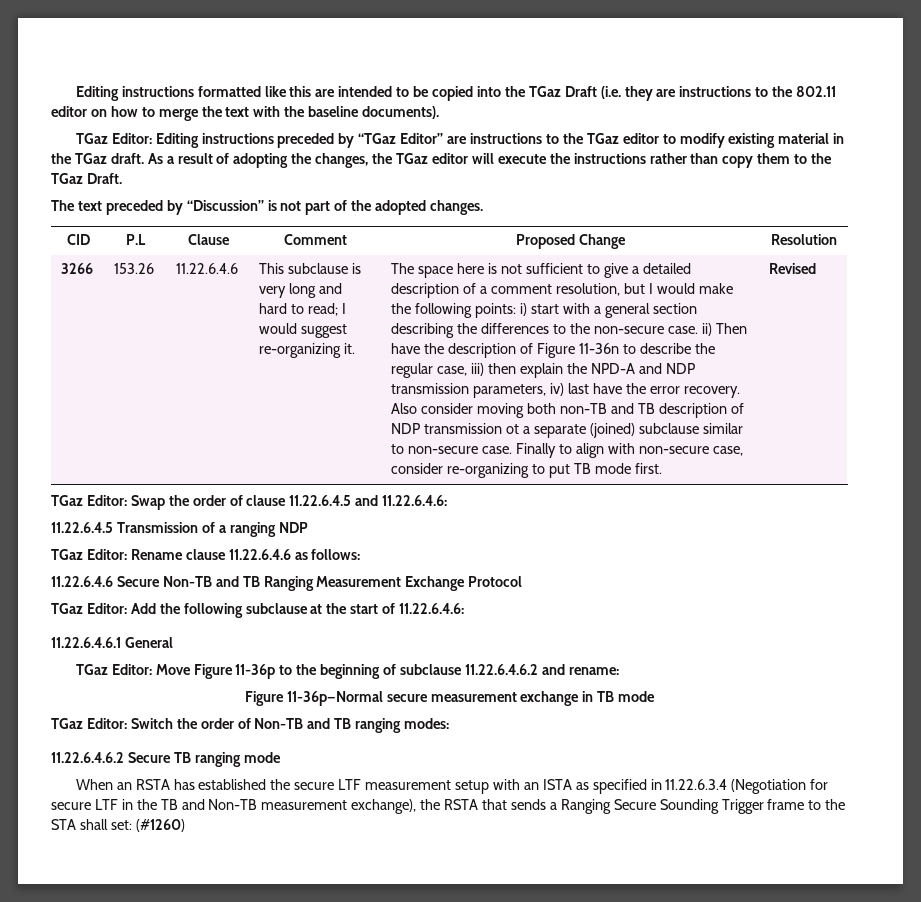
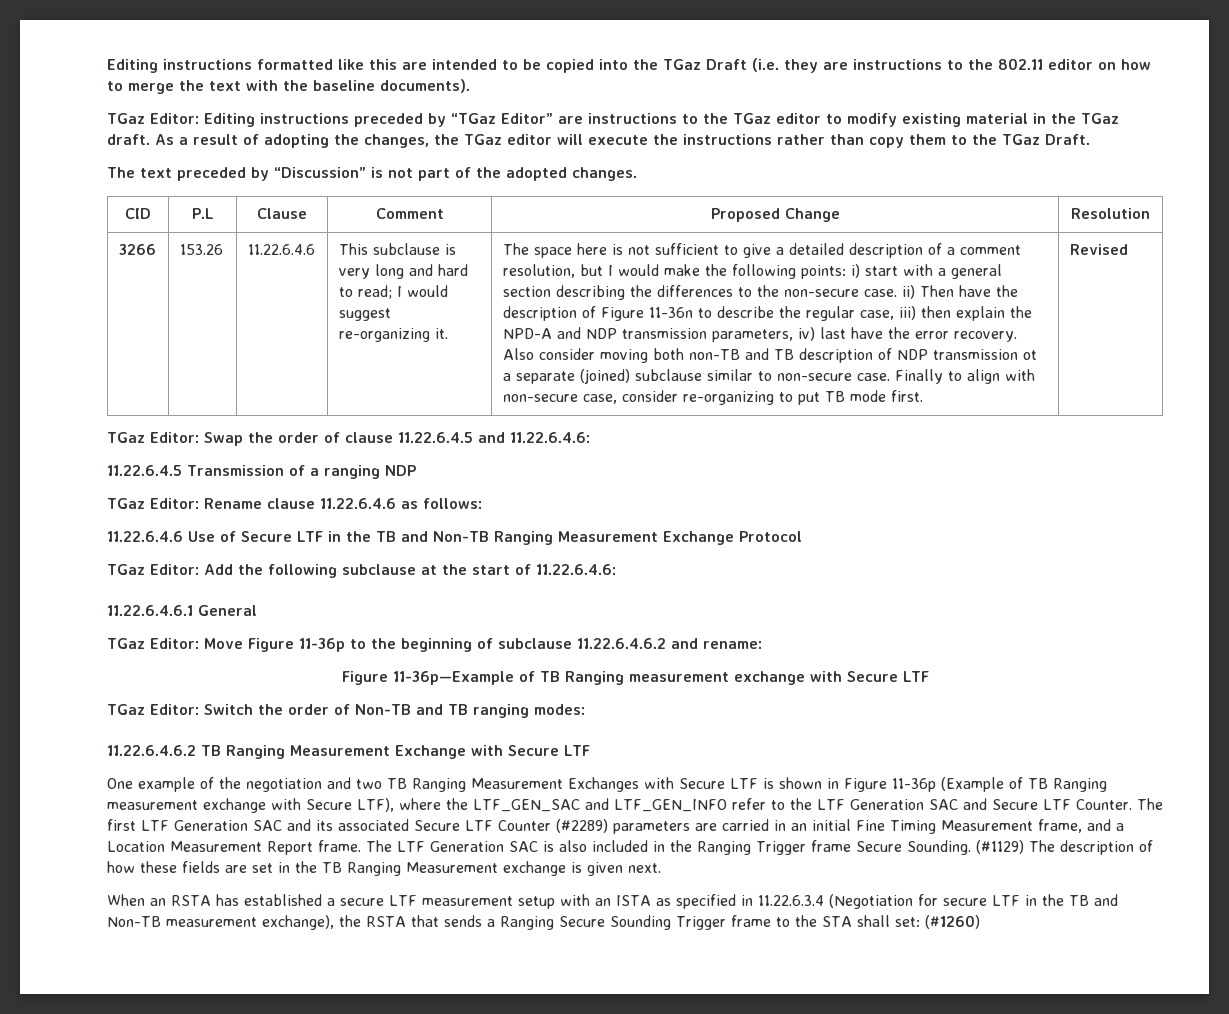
- 11.22.6.4.6 Secure Non-TB and TB Ranging Measurement Exchange Protocol
+ 11.22.6.4.6 Use of Secure LTF in the TB and Non-TB Ranging Measurement Exchange Protocol
- Figure 11-36p—Normal secure measurement exchange in TB mode
+ Figure 11-36p—Example of TB Ranging measurement exchange with Secure LTF
- 11.22.6.4.6.2 Secure TB ranging mode
+ 11.22.6.4.6.2 TB Ranging Measurement Exchange with Secure LTF
+ One example of the negotiation and two TB Ranging Measurement Exchanges with Secure LTF is shown in Figure 11-36p (Example of TB Ranging measurement exchange with Secure LTF), where the LTF_GEN_SAC and LTF_GEN_INFO refer to the LTF Generation SAC and Secure LTF Counter. The first LTF Generation SAC and its associated Secure LTF Counter (#2289) parameters are carried in an initial Fine Timing Measurement frame, and a Location Measurement Report frame. The LTF Generation SAC is also included in the Ranging Trigger frame Secure Sounding. (#1129) The description of how these fields are set in the TB Ranging Measurement exchange is given next.
- When an RSTA has established the secure LTF measurement setup with an ISTA as specified in 11.22.6.3.4 (Negotiation for secure LTF in the TB and Non-TB measurement exchange), the RSTA that sends a Ranging Secure Sounding Trigger frame to the STA shall set: (#1260)
+ When an RSTA has established a secure LTF measurement setup with an ISTA as specified in 11.22.6.3.4 (Negotiation for secure LTF in the TB and Non-TB measurement exchange), the RSTA that sends a Ranging Secure Sounding Trigger frame to the STA shall set: (#1260)

